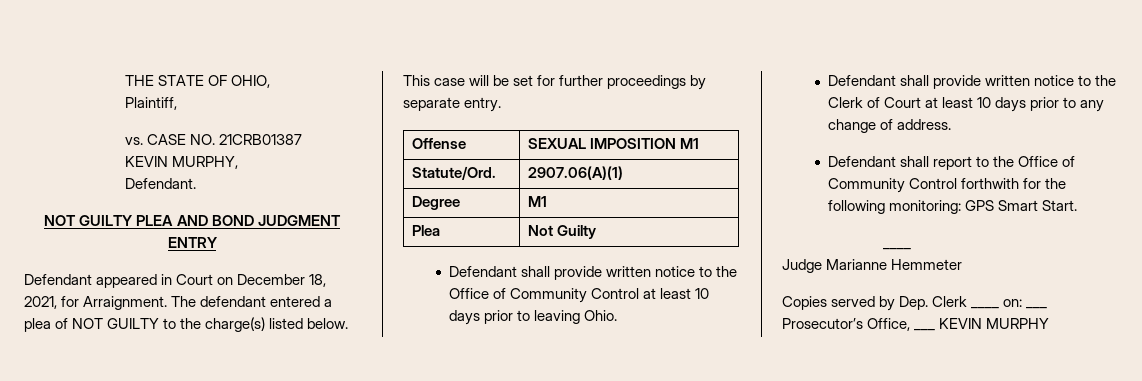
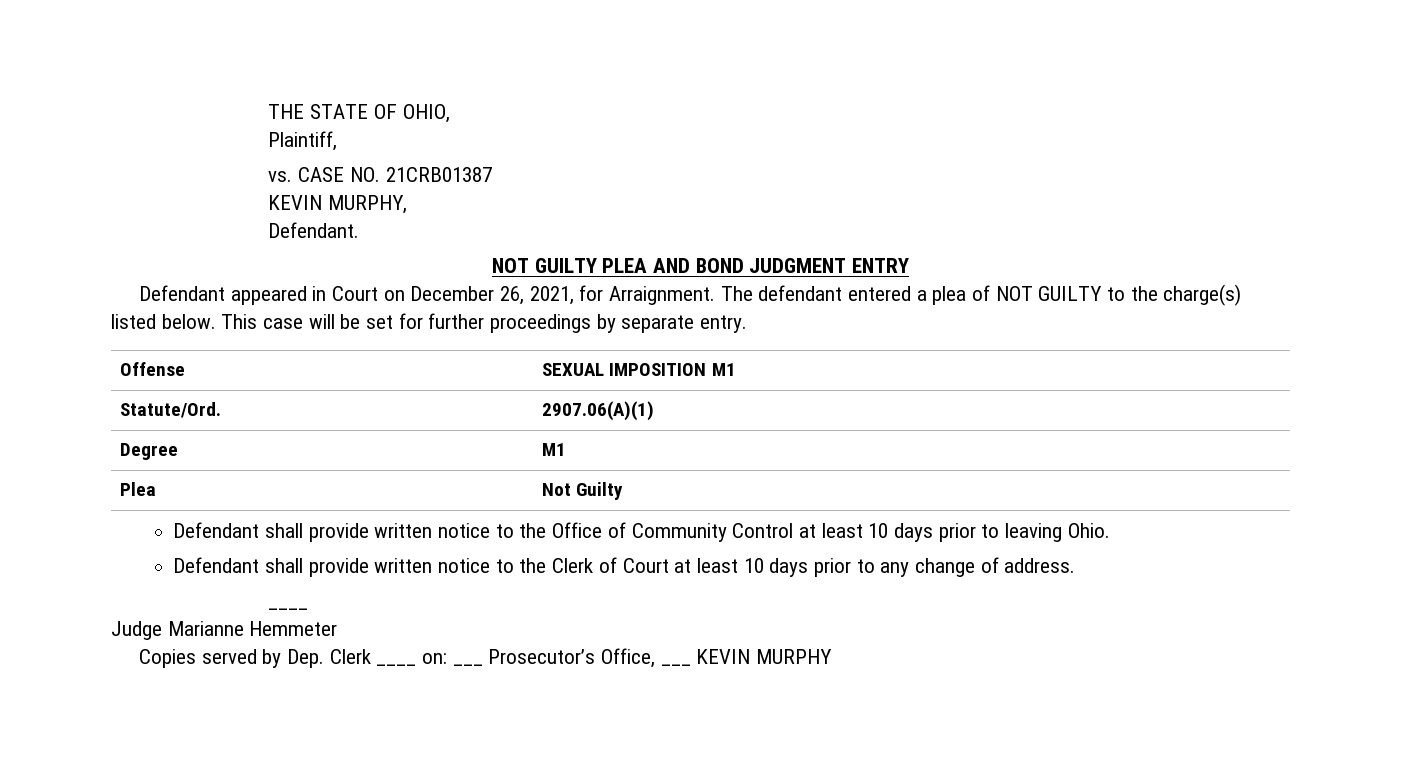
- Defendant appeared in Court on December 18, 2021, for Arraignment.
+ Defendant appeared in Court on December 26, 2021, for Arraignment.
- Defendant shall report to the Office of Community Control forthwith for the following monitoring: GPS Smart Start.

